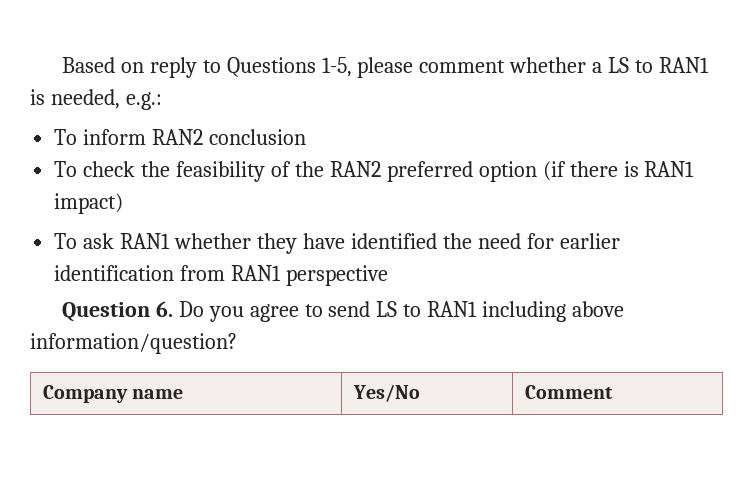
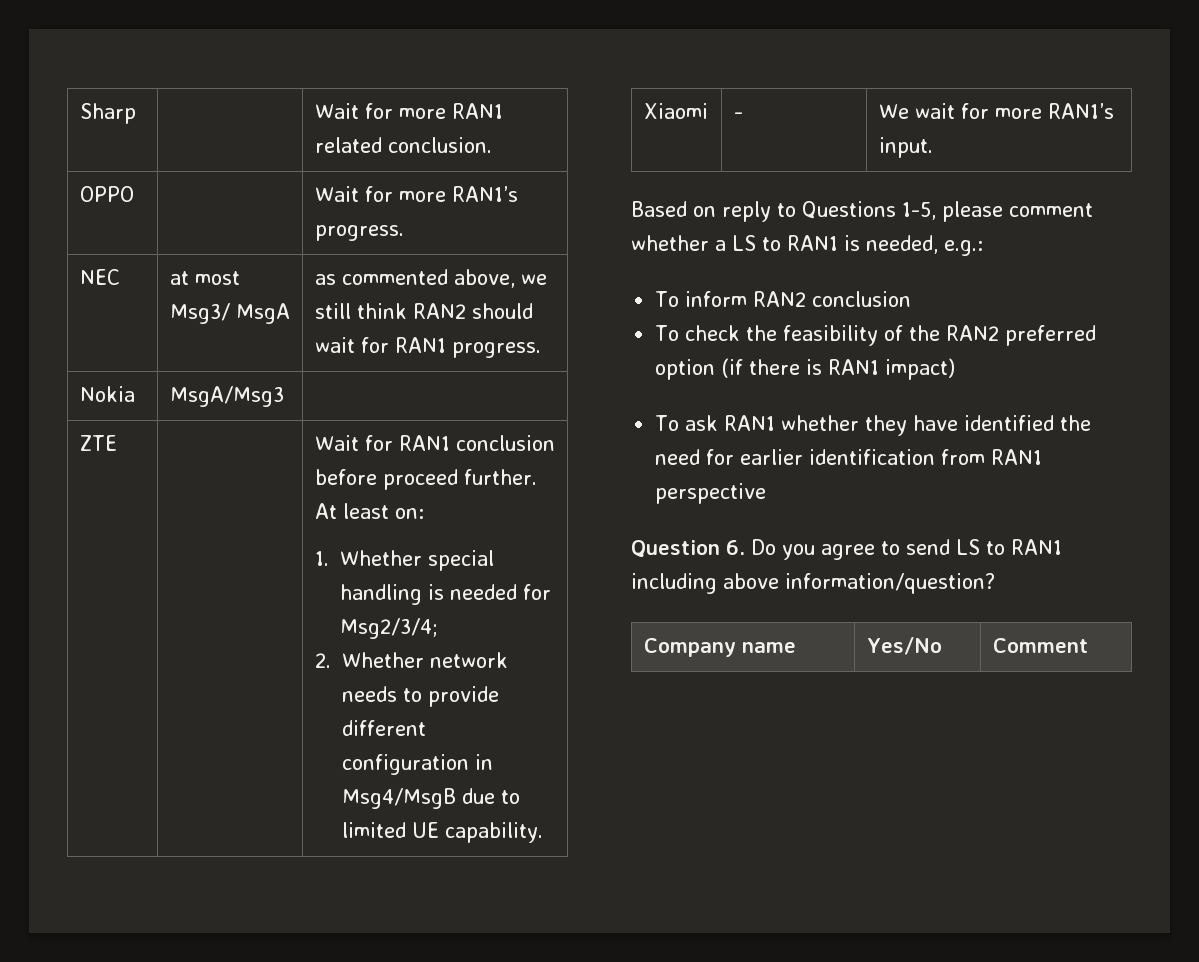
+ Sharp | | Wait for more RAN1 related conclusion.
+ OPPO | | Wait for more RAN1’s progress.
+ NEC | at most Msg3/ MsgA | as commented above, we still think RAN2 should wait for RAN1 progress.
+ Nokia | MsgA/Msg3 |
+ ZTE | | Wait for RAN1 conclusion before proceed further. At least on:
+ 1. Whether special handling is needed for Msg2/3/4;
+ 2. Whether network needs to provide different configuration in Msg4/MsgB due to limited UE capability.
+ Xiaomi | - | We wait for more RAN1’s input.

